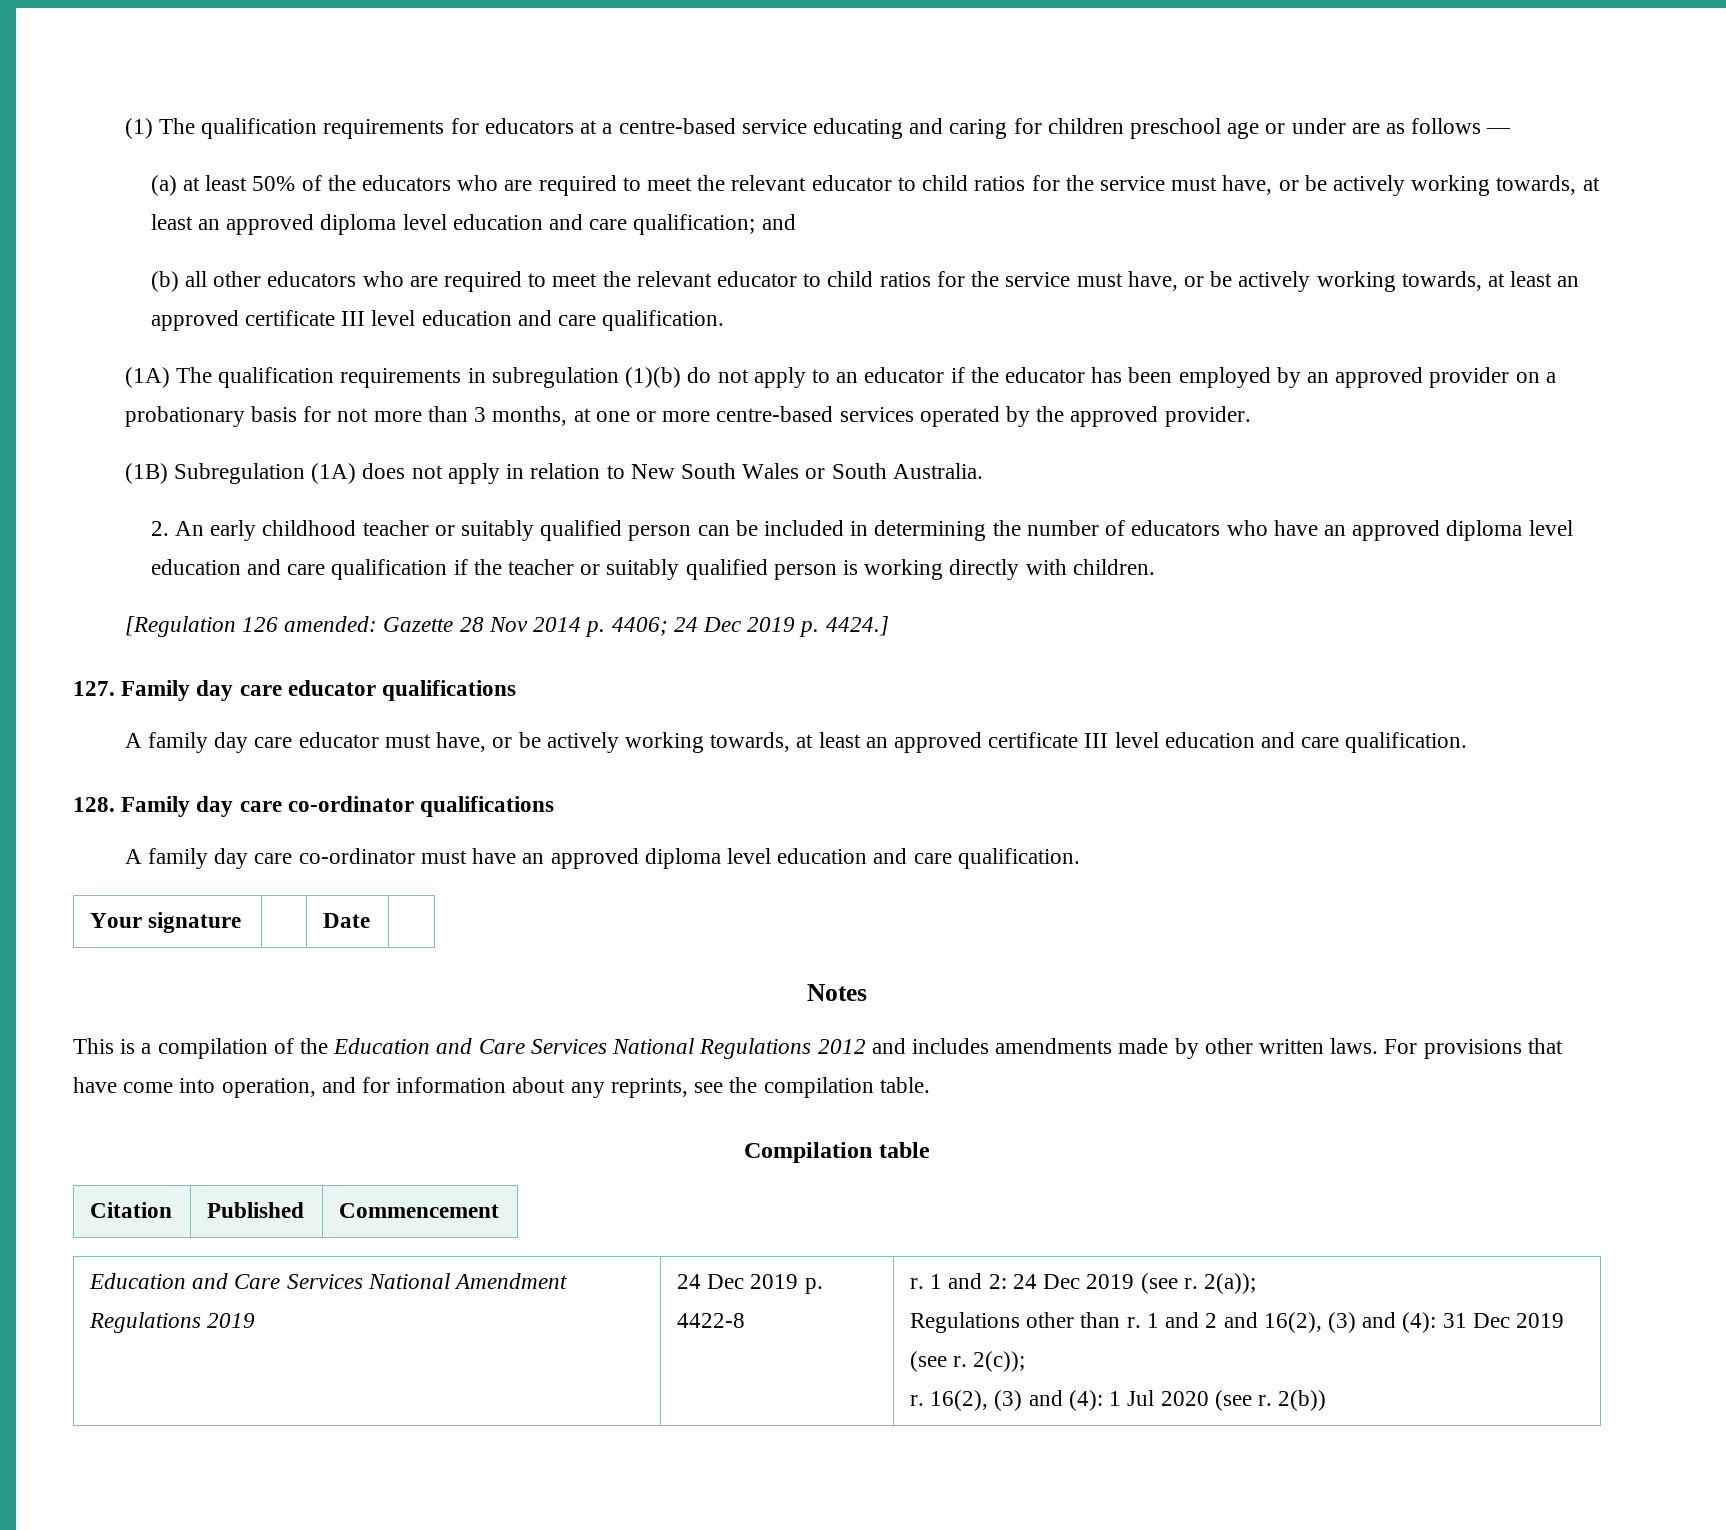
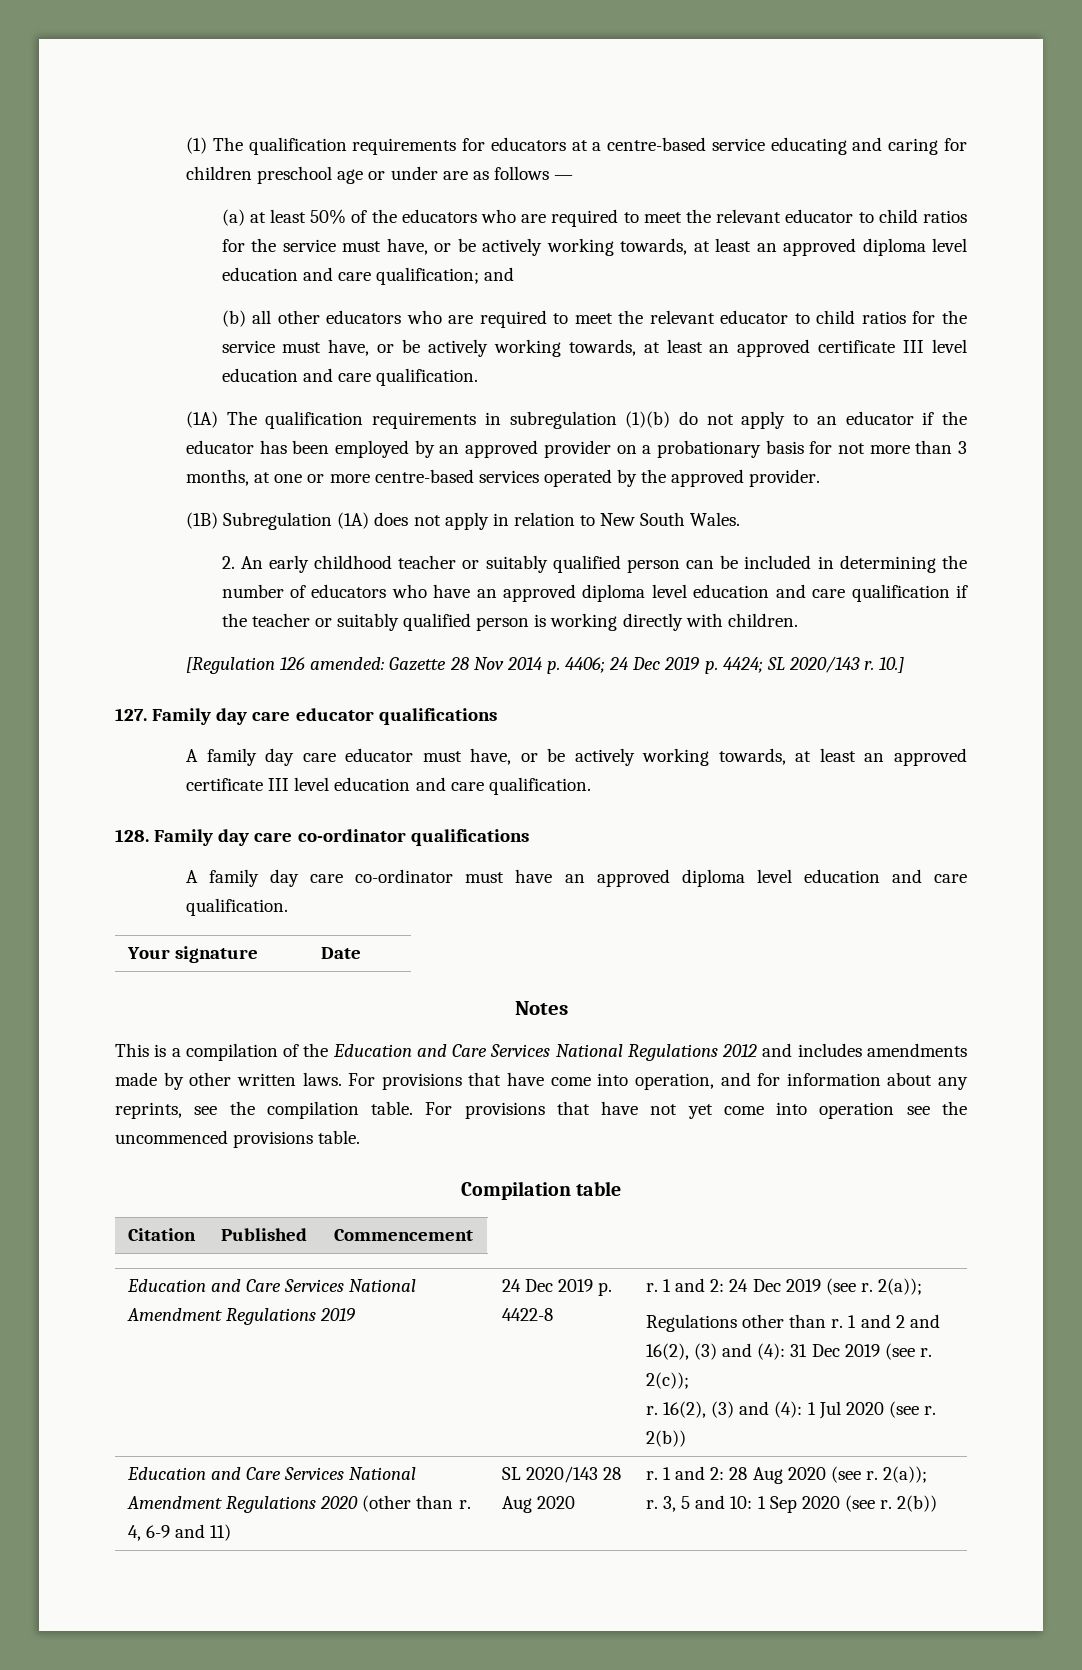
- (1B) Subregulation (1A) does not apply in relation to New South Wales or South Australia.
+ (1B) Subregulation (1A) does not apply in relation to New South Wales.
- [Regulation 126 amended: Gazette 28 Nov 2014 p. 4406; 24 Dec 2019 p. 4424.]
+ [Regulation 126 amended: Gazette 28 Nov 2014 p. 4406; 24 Dec 2019 p. 4424; SL 2020/143 r. 10.]
+ For provisions that have not yet come into operation see the uncommenced provisions table.
+ Education and Care Services National Amendment Regulations 2020 (other than r. 4, 6-9 and 11) | SL 2020/143 28 Aug 2020 | r. 1 and 2: 28 Aug 2020 (see r. 2(a));
+ r. 3, 5 and 10: 1 Sep 2020 (see r. 2(b))

